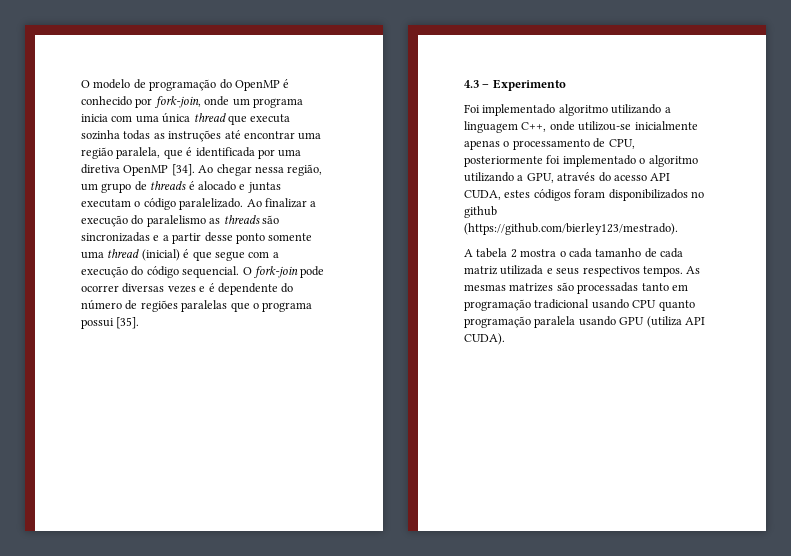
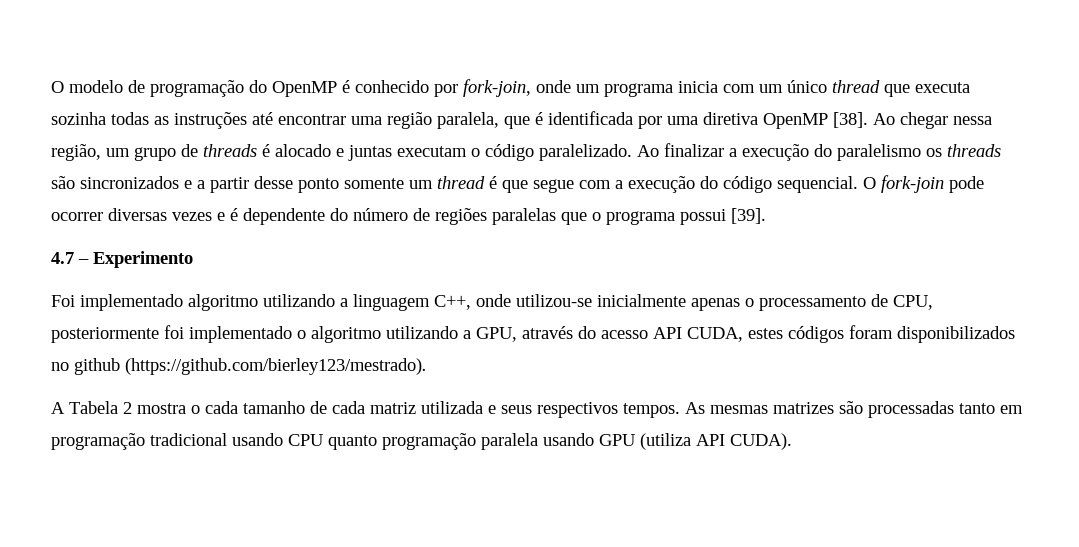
- O modelo de programação do OpenMP é conhecido por fork-join, onde um programa inicia com uma única thread que executa sozinha todas as instruções até encontrar uma região paralela, que é identificada por uma diretiva OpenMP [34].
+ O modelo de programação do OpenMP é conhecido por fork-join, onde um programa inicia com um único thread que executa sozinha todas as instruções até encontrar uma região paralela, que é identificada por uma diretiva OpenMP [38].
- Ao finalizar a execução do paralelismo as threads são sincronizadas e a partir desse ponto somente uma thread (inicial) é que segue com a execução do código sequencial.
+ Ao finalizar a execução do paralelismo os threads são sincronizados e a partir desse ponto somente um thread é que segue com a execução do código sequencial.
- O fork-join pode ocorrer diversas vezes e é dependente do número de regiões paralelas que o programa possui [35].
- 4.3 – Experimento
+ O fork-join pode ocorrer diversas vezes e é dependente do número de regiões paralelas que o programa possui [39].
+ 4.7 – Experimento
- A tabela 2 mostra o cada tamanho de cada matriz utilizada e seus respectivos tempos.
+ A Tabela 2 mostra o cada tamanho de cada matriz utilizada e seus respectivos tempos.

